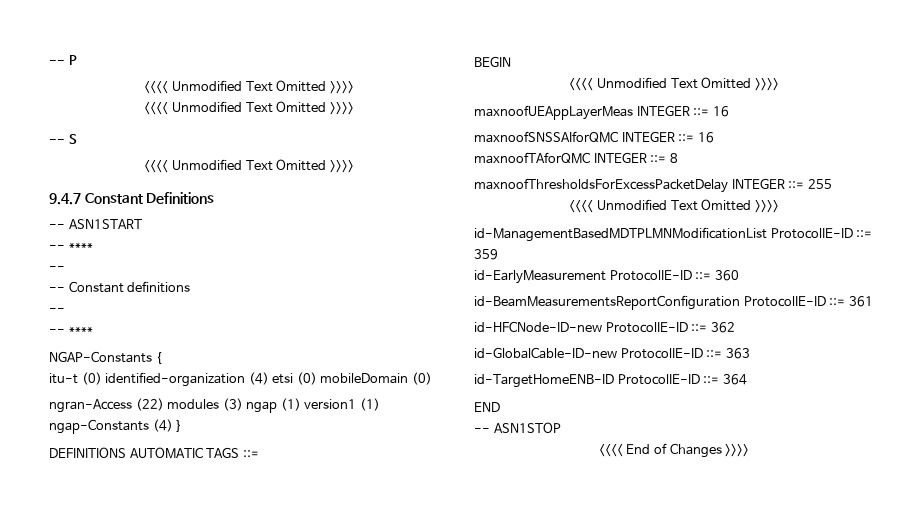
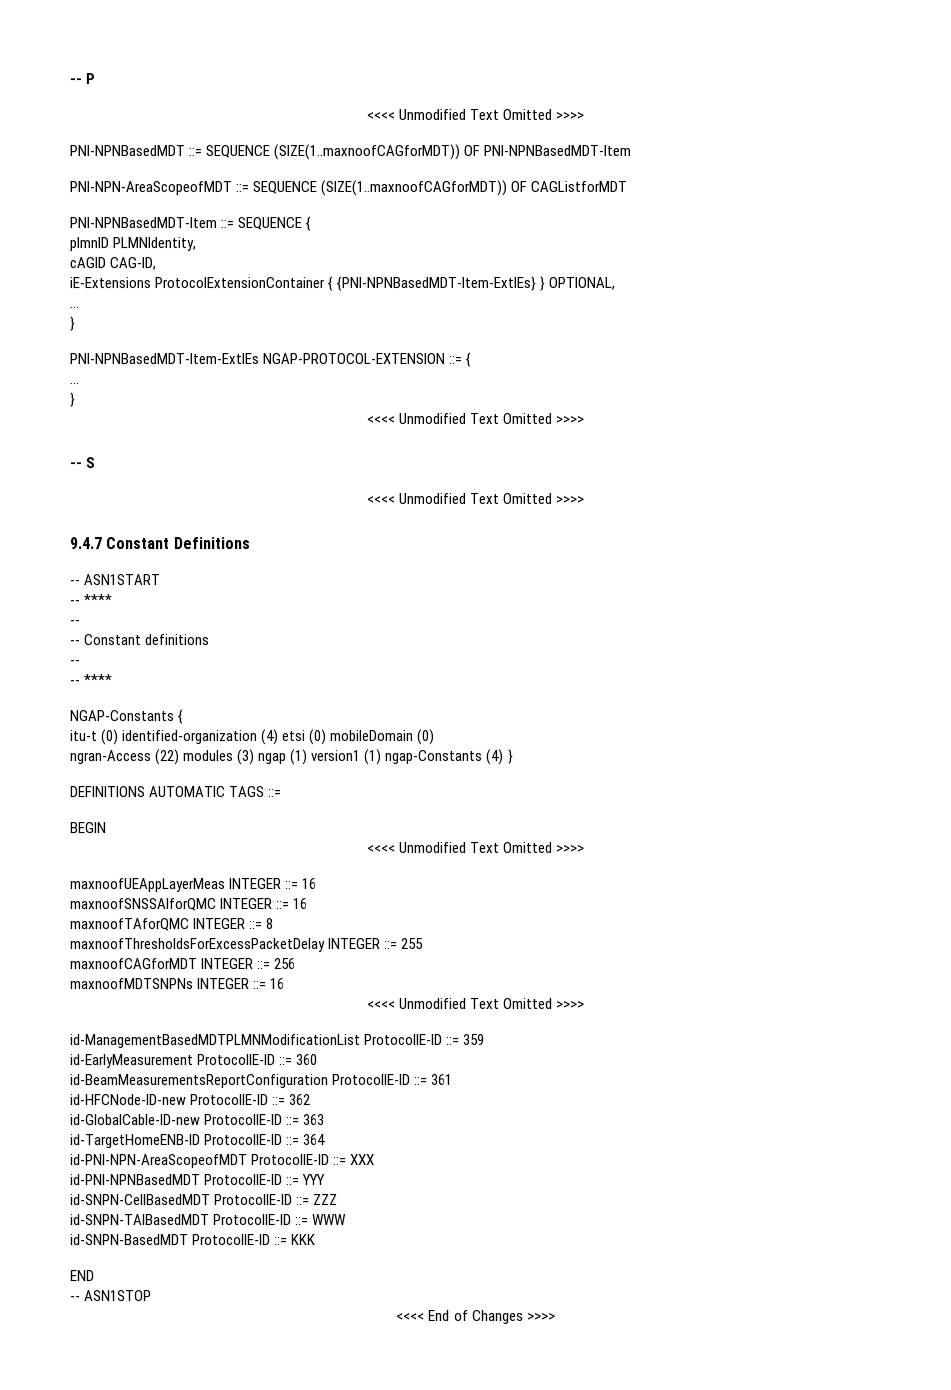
+ PNI-NPNBasedMDT ::= SEQUENCE (SIZE(1..maxnoofCAGforMDT)) OF PNI-NPNBasedMDT-Item
+ PNI-NPN-AreaScopeofMDT ::= SEQUENCE (SIZE(1..maxnoofCAGforMDT)) OF CAGListforMDT
+ PNI-NPNBasedMDT-Item ::= SEQUENCE {
+ plmnID PLMNIdentity,
+ cAGID CAG-ID,
+ iE-Extensions ProtocolExtensionContainer { {PNI-NPNBasedMDT-Item-ExtIEs} } OPTIONAL,
+ ...
+ }
+ PNI-NPNBasedMDT-Item-ExtIEs NGAP-PROTOCOL-EXTENSION ::= {
+ ...
+ }
+ maxnoofCAGforMDT INTEGER ::= 256
+ maxnoofMDTSNPNs INTEGER ::= 16
+ id-PNI-NPN-AreaScopeofMDT ProtocolIE-ID ::= XXX
+ id-PNI-NPNBasedMDT ProtocolIE-ID ::= YYY
+ id-SNPN-CellBasedMDT ProtocolIE-ID ::= ZZZ
+ id-SNPN-TAIBasedMDT ProtocolIE-ID ::= WWW
+ id-SNPN-BasedMDT ProtocolIE-ID ::= KKK

